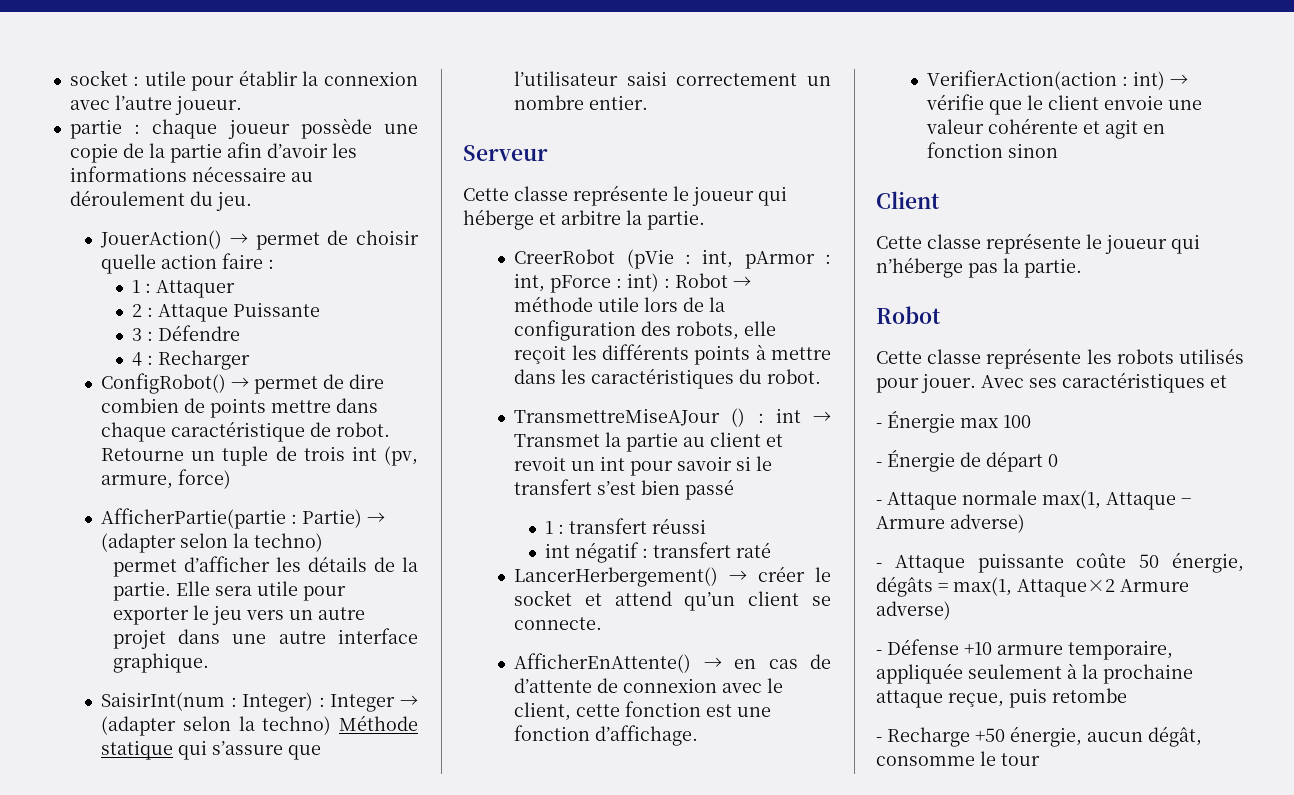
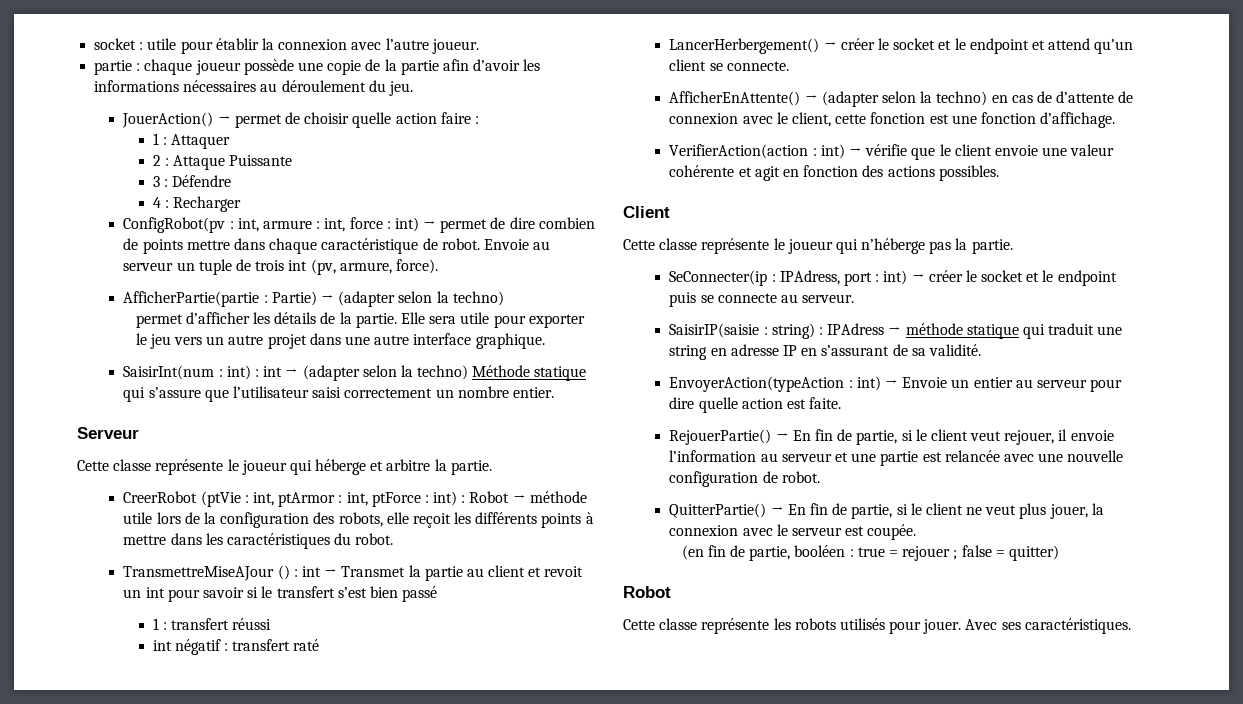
- partie : chaque joueur possède une copie de la partie afin d’avoir les informations nécessaire au déroulement du jeu.
+ partie : chaque joueur possède une copie de la partie afin d’avoir les informations nécessaires au déroulement du jeu.
- ConfigRobot() → permet de dire combien de points mettre dans chaque caractéristique de robot.
+ ConfigRobot(pv : int, armure : int, force : int) → permet de dire combien de points mettre dans chaque caractéristique de robot.
- Retourne un tuple de trois int (pv, armure, force)
+ Envoie au serveur un tuple de trois int (pv, armure, force).
- SaisirInt(num : Integer) : Integer → (adapter selon la techno) Méthode statique qui s’assure que l’utilisateur saisi correctement un nombre entier.
+ SaisirInt(num : int) : int → (adapter selon la techno) Méthode statique qui s’assure que l’utilisateur saisi correctement un nombre entier.
- CreerRobot (pVie : int, pArmor : int, pForce : int) : Robot → méthode utile lors de la configuration des robots, elle reçoit les différents points à mettre dans les caractéristiques du robot.
+ CreerRobot (ptVie : int, ptArmor : int, ptForce : int) : Robot → méthode utile lors de la configuration des robots, elle reçoit les différents points à mettre dans les caractéristiques du robot.
- LancerHerbergement() → créer le socket et attend qu’un client se connecte.
+ LancerHerbergement() → créer le socket et le endpoint et attend qu’un client se connecte.
- AfficherEnAttente() → en cas de d’attente de connexion avec le client, cette fonction est une fonction d’affichage.
+ AfficherEnAttente() → (adapter selon la techno) en cas de d’attente de connexion avec le client, cette fonction est une fonction d’affichage.
- VerifierAction(action : int) → vérifie que le client envoie une valeur cohérente et agit en fonction sinon
+ VerifierAction(action : int) → vérifie que le client envoie une valeur cohérente et agit en fonction des actions possibles.
+ SeConnecter(ip : IPAdress, port : int) → créer le socket et le endpoint puis se connecte au serveur.
+ SaisirIP(saisie : string) : IPAdress → méthode statique qui traduit une string en adresse IP en s’assurant de sa validité.
+ EnvoyerAction(typeAction : int) → Envoie un entier au serveur pour dire quelle action est faite.
+ RejouerPartie() → En fin de partie, si le client veut rejouer, il envoie l’information au serveur et une partie est relancée avec une nouvelle configuration de robot.
+ QuitterPartie() → En fin de partie, si le client ne veut plus jouer, la connexion avec le serveur est coupée.
+ (en fin de partie, booléen : true = rejouer ; false = quitter)
- Avec ses caractéristiques et
- - Énergie max 100
- - Énergie de départ 0
- - Attaque normale max(1, Attaque − Armure adverse)
- - Attaque puissante coûte 50 énergie, dégâts = max(1, Attaque×2 Armure adverse)
- - Défense +10 armure temporaire, appliquée seulement à la prochaine attaque reçue, puis retombe
- - Recharge +50 énergie, aucun dégât, consomme le tour
+ Avec ses caractéristiques.

